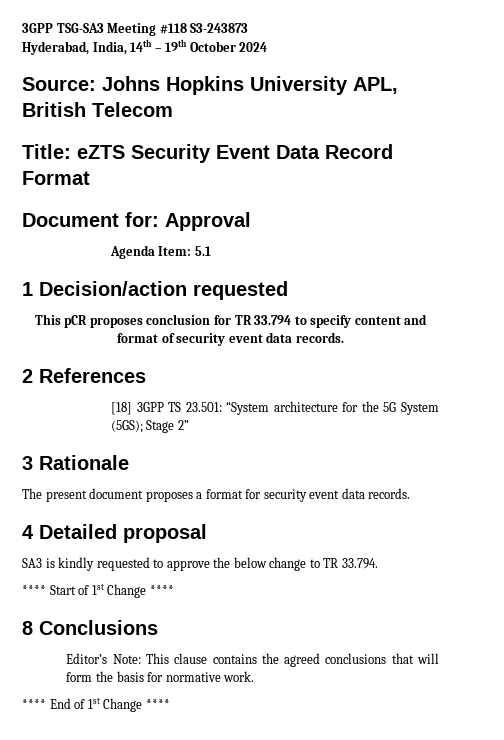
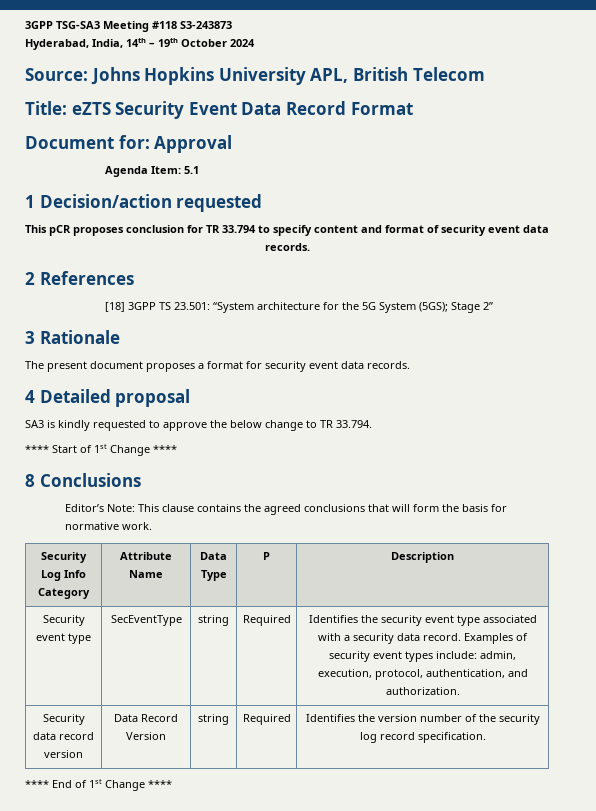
+ Security Log Info Category | Attribute Name | Data Type | P | Description
+ Security event type | SecEventType | string | Required | Identifies the security event type associated with a security data record. Examples of security event types include: admin, execution, protocol, authentication, and authorization.
+ Security data record version | Data Record Version | string | Required | Identifies the version number of the security log record specification.

